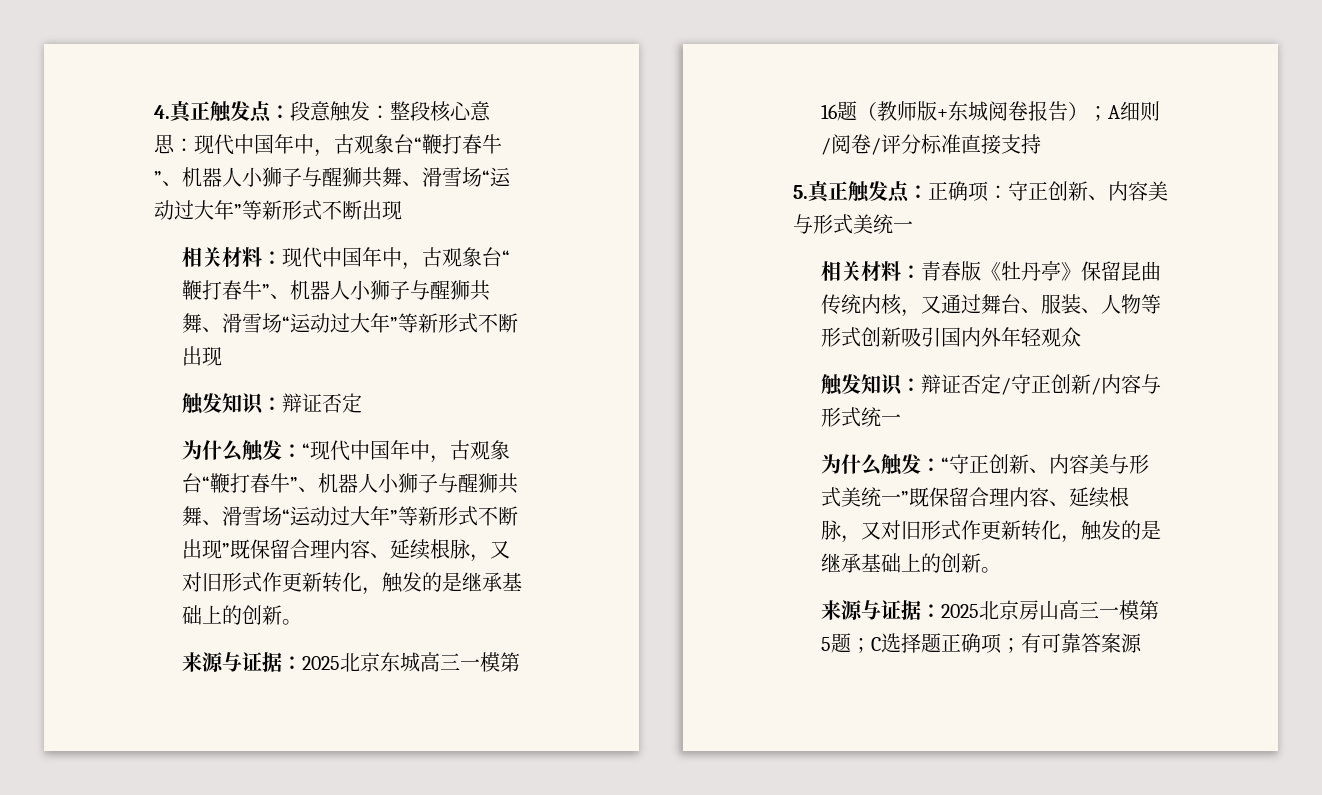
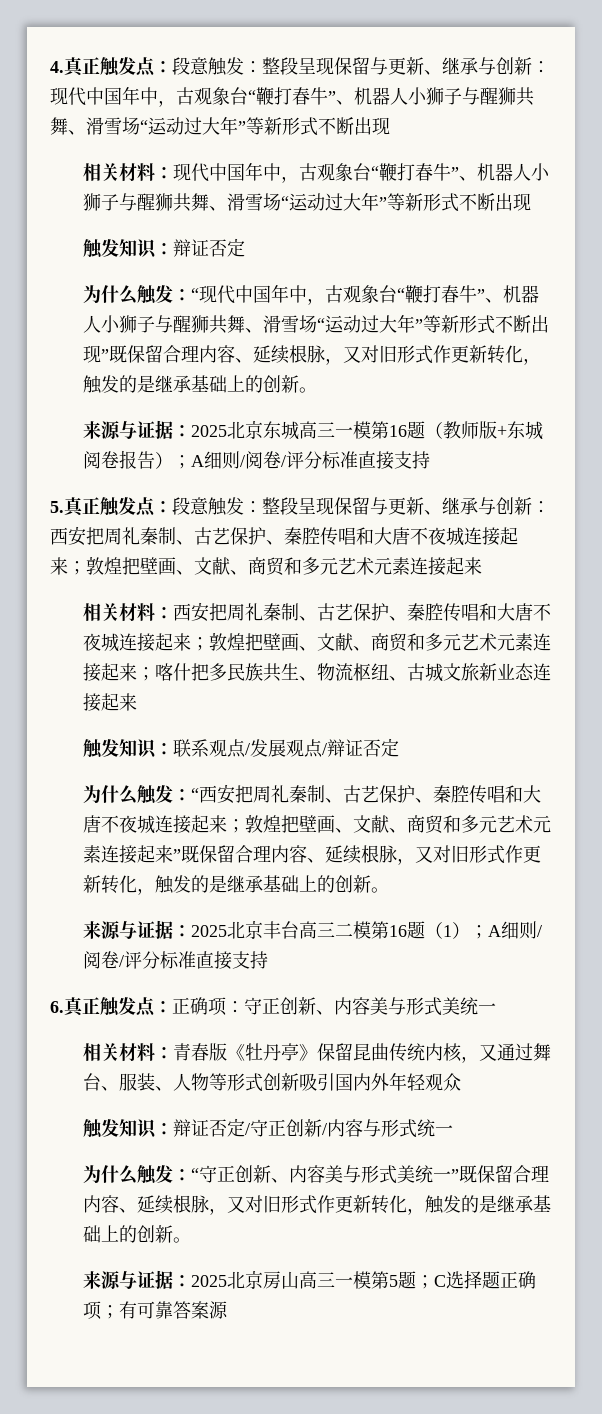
- 4.真正触发点：段意触发：整段核心意思：现代中国年中，古观象台“鞭打春牛”、机器人小狮子与醒狮共舞、滑雪场“运动过大年”等新形式不断出现
+ 4.真正触发点：段意触发：整段呈现保留与更新、继承与创新：现代中国年中，古观象台“鞭打春牛”、机器人小狮子与醒狮共舞、滑雪场“运动过大年”等新形式不断出现
- 5.真正触发点：正确项：守正创新、内容美与形式美统一
+ 5.真正触发点：段意触发：整段呈现保留与更新、继承与创新：西安把周礼秦制、古艺保护、秦腔传唱和大唐不夜城连接起来；敦煌把壁画、文献、商贸和多元艺术元素连接起来
+ 相关材料：西安把周礼秦制、古艺保护、秦腔传唱和大唐不夜城连接起来；敦煌把壁画、文献、商贸和多元艺术元素连接起来；喀什把多民族共生、物流枢纽、古城文旅新业态连接起来
+ 触发知识：联系观点/发展观点/辩证否定
+ 为什么触发：“西安把周礼秦制、古艺保护、秦腔传唱和大唐不夜城连接起来；敦煌把壁画、文献、商贸和多元艺术元素连接起来”既保留合理内容、延续根脉，又对旧形式作更新转化，触发的是继承基础上的创新。
+ 来源与证据：2025北京丰台高三二模第16题（1）；A细则/阅卷/评分标准直接支持
+ 6.真正触发点：正确项：守正创新、内容美与形式美统一

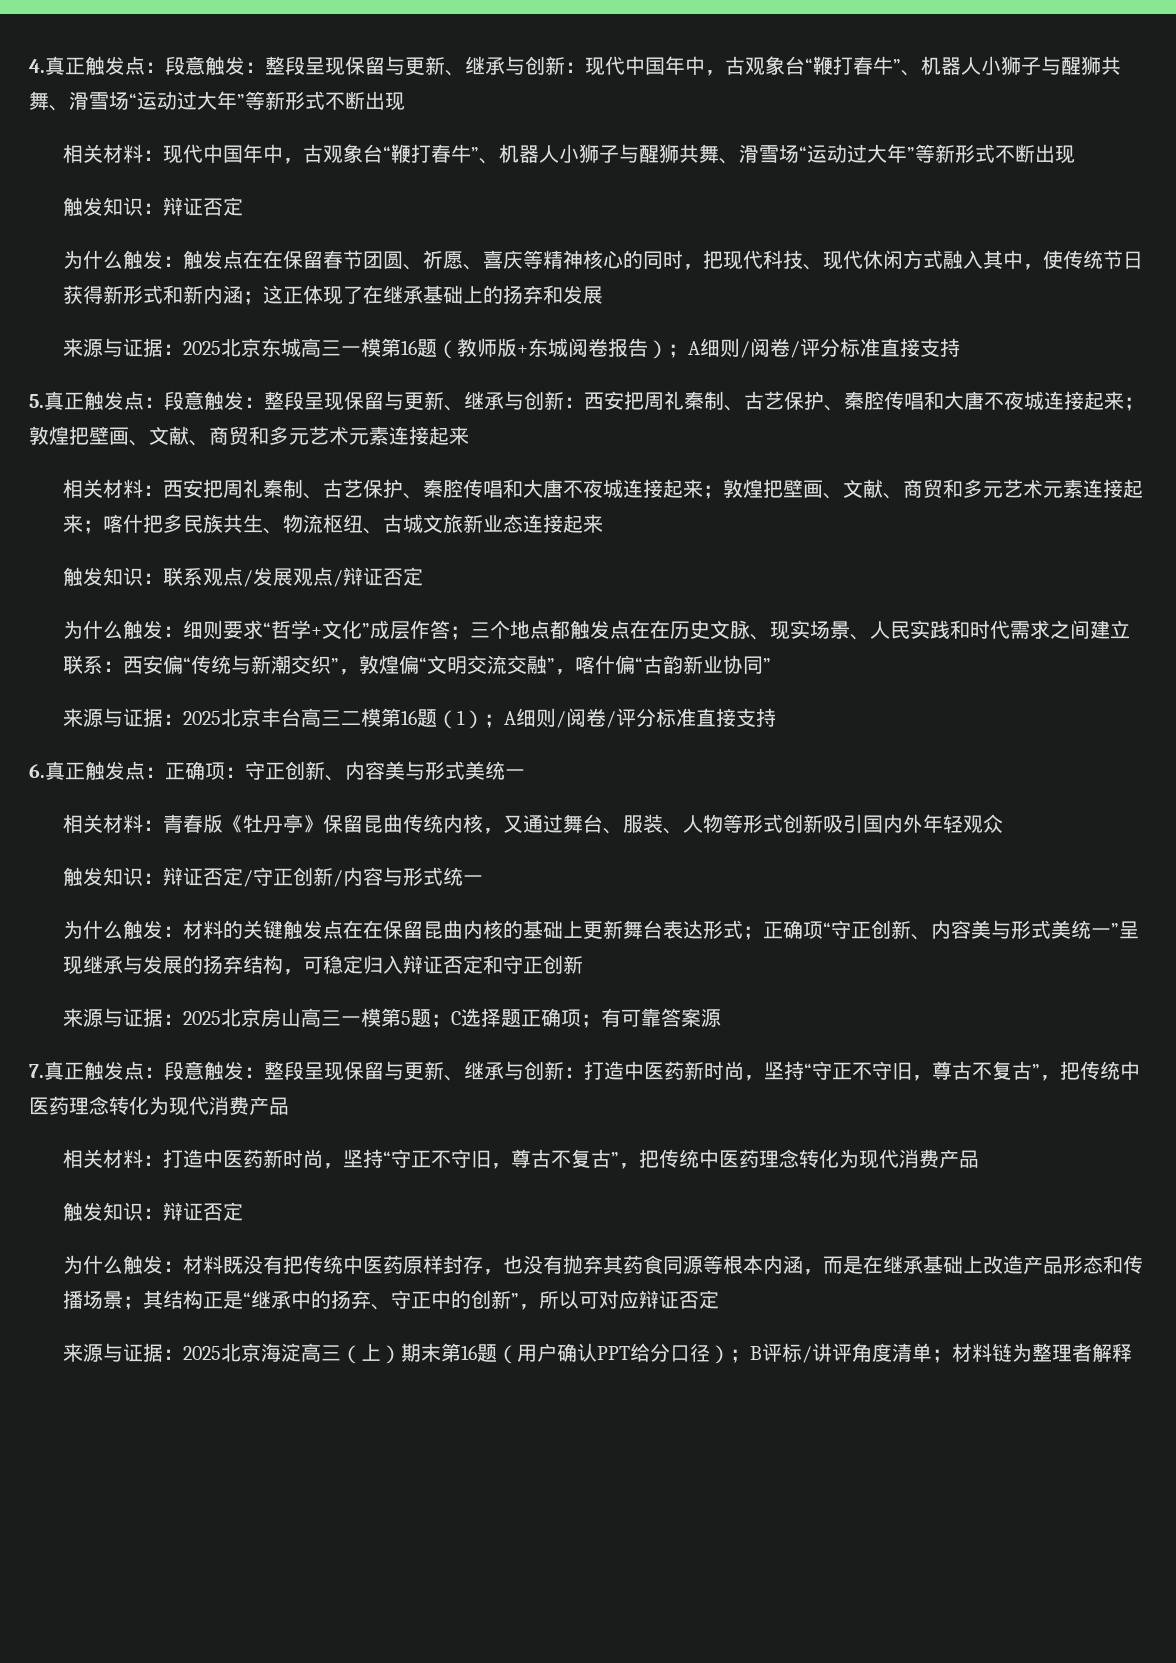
- 为什么触发：“现代中国年中，古观象台“鞭打春牛”、机器人小狮子与醒狮共舞、滑雪场“运动过大年”等新形式不断出现”既保留合理内容、延续根脉，又对旧形式作更新转化，触发的是继承基础上的创新。
+ 为什么触发：触发点在在保留春节团圆、祈愿、喜庆等精神核心的同时，把现代科技、现代休闲方式融入其中，使传统节日获得新形式和新内涵；这正体现了在继承基础上的扬弃和发展
- 为什么触发：“西安把周礼秦制、古艺保护、秦腔传唱和大唐不夜城连接起来；敦煌把壁画、文献、商贸和多元艺术元素连接起来”既保留合理内容、延续根脉，又对旧形式作更新转化，触发的是继承基础上的创新。
+ 为什么触发：细则要求“哲学+文化”成层作答；三个地点都触发点在在历史文脉、现实场景、人民实践和时代需求之间建立联系：西安偏“传统与新潮交织”，敦煌偏“文明交流交融”，喀什偏“古韵新业协同”
- 为什么触发：“守正创新、内容美与形式美统一”既保留合理内容、延续根脉，又对旧形式作更新转化，触发的是继承基础上的创新。
+ 为什么触发：材料的关键触发点在在保留昆曲内核的基础上更新舞台表达形式；正确项“守正创新、内容美与形式美统一”呈现继承与发展的扬弃结构，可稳定归入辩证否定和守正创新
+ 7.真正触发点：段意触发：整段呈现保留与更新、继承与创新：打造中医药新时尚，坚持“守正不守旧，尊古不复古”，把传统中医药理念转化为现代消费产品
+ 相关材料：打造中医药新时尚，坚持“守正不守旧，尊古不复古”，把传统中医药理念转化为现代消费产品
+ 触发知识：辩证否定
+ 为什么触发：材料既没有把传统中医药原样封存，也没有抛弃其药食同源等根本内涵，而是在继承基础上改造产品形态和传播场景；其结构正是“继承中的扬弃、守正中的创新”，所以可对应辩证否定
+ 来源与证据：2025北京海淀高三（上）期末第16题（用户确认PPT给分口径）；B评标/讲评角度清单；材料链为整理者解释

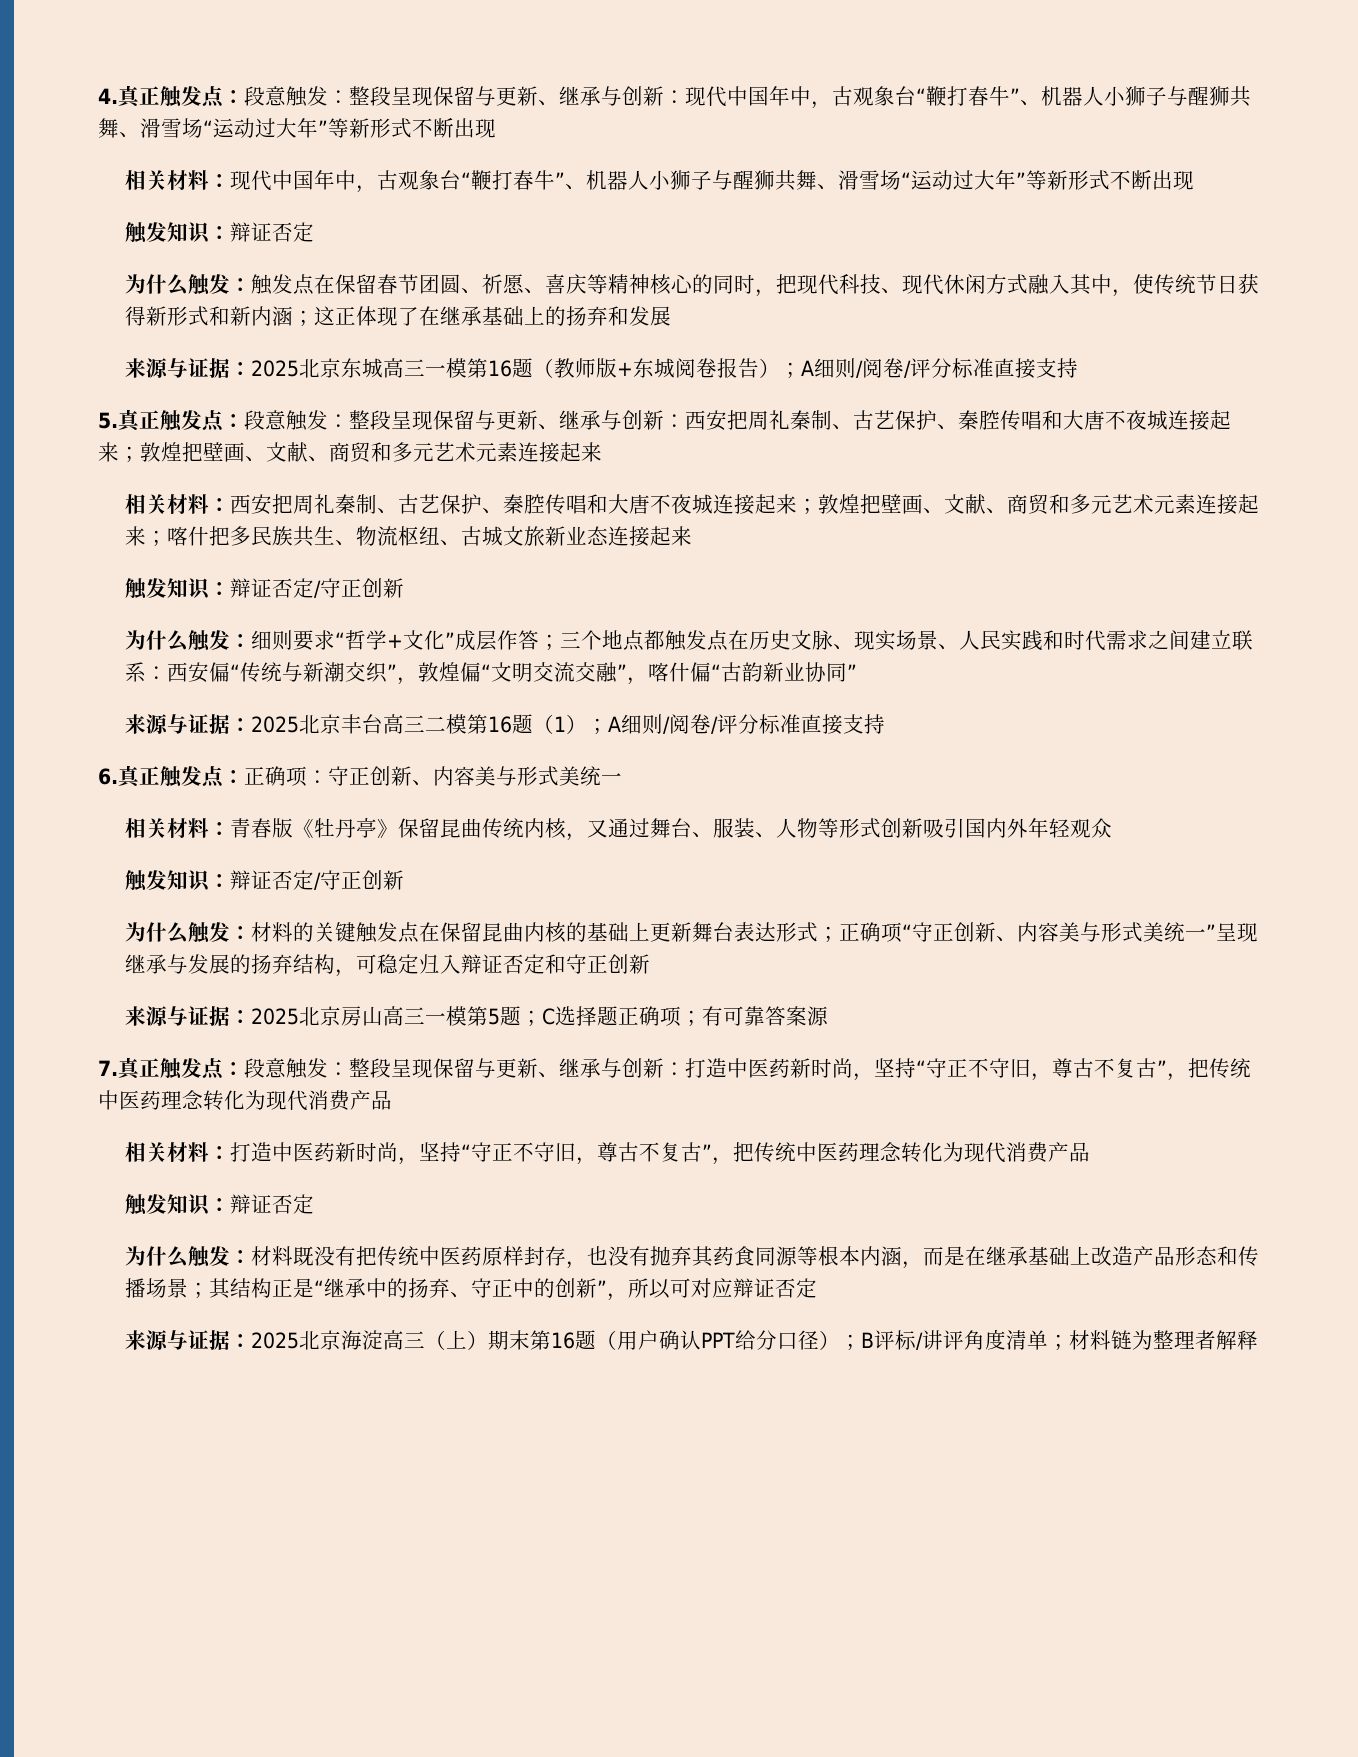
- 为什么触发：触发点在在保留春节团圆、祈愿、喜庆等精神核心的同时，把现代科技、现代休闲方式融入其中，使传统节日获得新形式和新内涵；这正体现了在继承基础上的扬弃和发展
+ 为什么触发：触发点在保留春节团圆、祈愿、喜庆等精神核心的同时，把现代科技、现代休闲方式融入其中，使传统节日获得新形式和新内涵；这正体现了在继承基础上的扬弃和发展
  相关材料：西安把周礼秦制、古艺保护、秦腔传唱和大唐不夜城连接起来；敦煌把壁画、文献、商贸和多元艺术元素连接起来；喀什把多民族共生、物流枢纽、古城文旅新业态连接起来
- 触发知识：联系观点/发展观点/辩证否定
+ 触发知识：辩证否定/守正创新
- 为什么触发：细则要求“哲学+文化”成层作答；三个地点都触发点在在历史文脉、现实场景、人民实践和时代需求之间建立联系：西安偏“传统与新潮交织”，敦煌偏“文明交流交融”，喀什偏“古韵新业协同”
+ 为什么触发：细则要求“哲学+文化”成层作答；三个地点都触发点在历史文脉、现实场景、人民实践和时代需求之间建立联系：西安偏“传统与新潮交织”，敦煌偏“文明交流交融”，喀什偏“古韵新业协同”
  相关材料：青春版《牡丹亭》保留昆曲传统内核，又通过舞台、服装、人物等形式创新吸引国内外年轻观众
- 触发知识：辩证否定/守正创新/内容与形式统一
+ 触发知识：辩证否定/守正创新
- 为什么触发：材料的关键触发点在在保留昆曲内核的基础上更新舞台表达形式；正确项“守正创新、内容美与形式美统一”呈现继承与发展的扬弃结构，可稳定归入辩证否定和守正创新
+ 为什么触发：材料的关键触发点在保留昆曲内核的基础上更新舞台表达形式；正确项“守正创新、内容美与形式美统一”呈现继承与发展的扬弃结构，可稳定归入辩证否定和守正创新

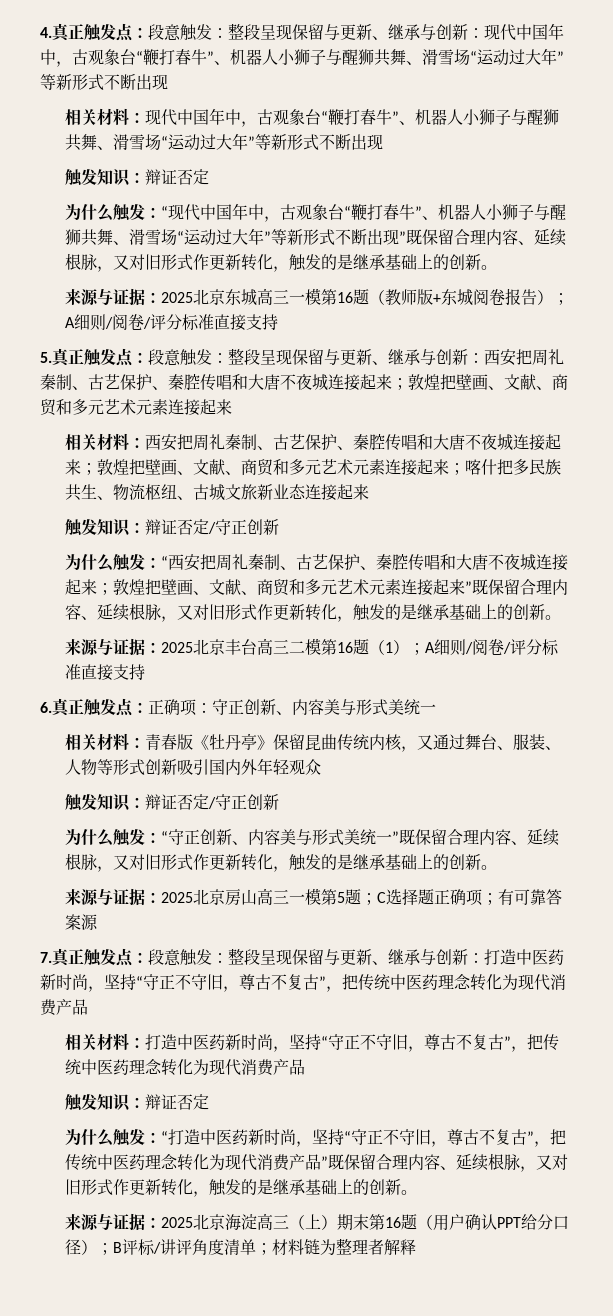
- 为什么触发：触发点在保留春节团圆、祈愿、喜庆等精神核心的同时，把现代科技、现代休闲方式融入其中，使传统节日获得新形式和新内涵；这正体现了在继承基础上的扬弃和发展
+ 为什么触发：“现代中国年中，古观象台“鞭打春牛”、机器人小狮子与醒狮共舞、滑雪场“运动过大年”等新形式不断出现”既保留合理内容、延续根脉，又对旧形式作更新转化，触发的是继承基础上的创新。
- 为什么触发：细则要求“哲学+文化”成层作答；三个地点都触发点在历史文脉、现实场景、人民实践和时代需求之间建立联系：西安偏“传统与新潮交织”，敦煌偏“文明交流交融”，喀什偏“古韵新业协同”
+ 为什么触发：“西安把周礼秦制、古艺保护、秦腔传唱和大唐不夜城连接起来；敦煌把壁画、文献、商贸和多元艺术元素连接起来”既保留合理内容、延续根脉，又对旧形式作更新转化，触发的是继承基础上的创新。
- 为什么触发：材料的关键触发点在保留昆曲内核的基础上更新舞台表达形式；正确项“守正创新、内容美与形式美统一”呈现继承与发展的扬弃结构，可稳定归入辩证否定和守正创新
+ 为什么触发：“守正创新、内容美与形式美统一”既保留合理内容、延续根脉，又对旧形式作更新转化，触发的是继承基础上的创新。
- 为什么触发：材料既没有把传统中医药原样封存，也没有抛弃其药食同源等根本内涵，而是在继承基础上改造产品形态和传播场景；其结构正是“继承中的扬弃、守正中的创新”，所以可对应辩证否定
+ 为什么触发：“打造中医药新时尚，坚持“守正不守旧，尊古不复古”，把传统中医药理念转化为现代消费产品”既保留合理内容、延续根脉，又对旧形式作更新转化，触发的是继承基础上的创新。

